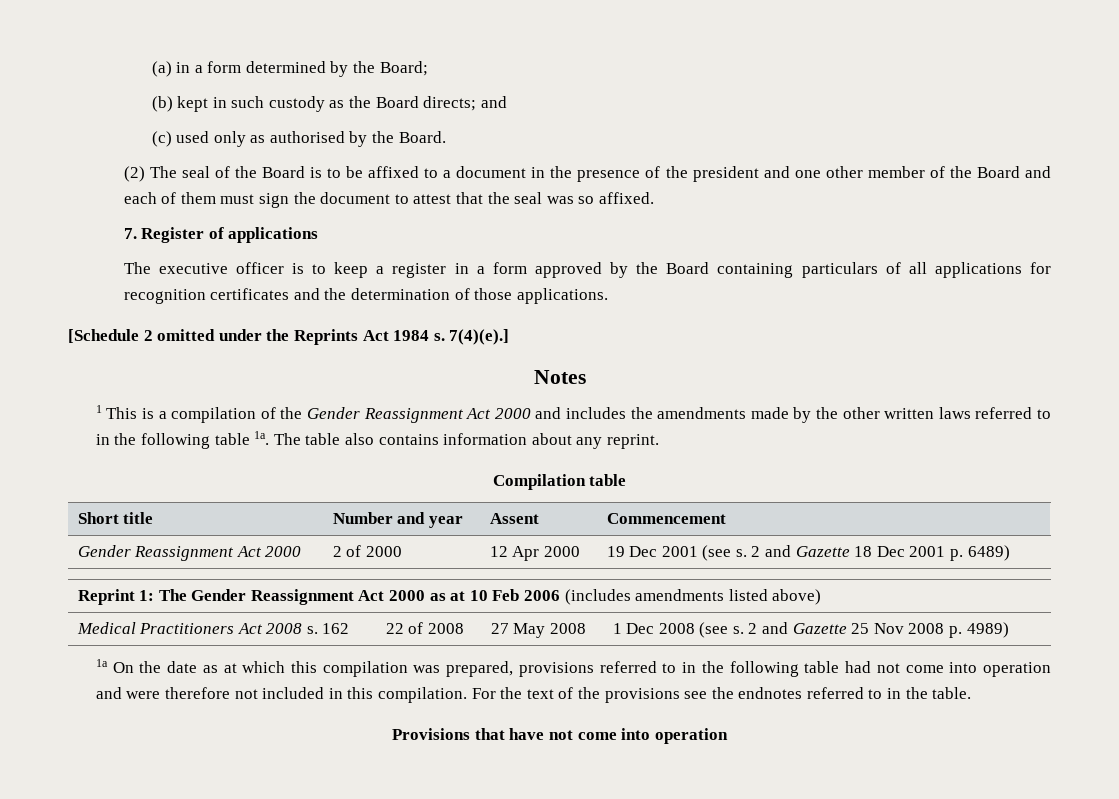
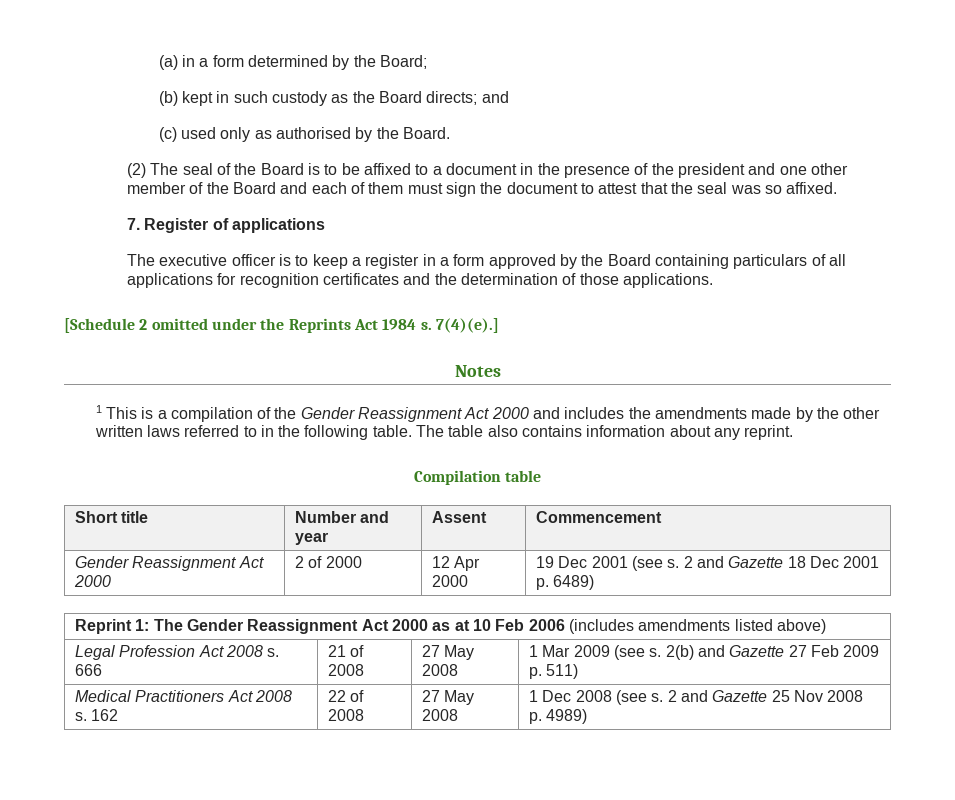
- 1 This is a compilation of the Gender Reassignment Act 2000 and includes the amendments made by the other written laws referred to in the following table 1a.
+ 1 This is a compilation of the Gender Reassignment Act 2000 and includes the amendments made by the other written laws referred to in the following table.
+ Legal Profession Act 2008 s. 666 | 21 of 2008 | 27 May 2008 | 1 Mar 2009 (see s. 2(b) and Gazette 27 Feb 2009 p. 511)
- 1a On the date as at which this compilation was prepared, provisions referred to in the following table had not come into operation and were therefore not included in this compilation. For the text of the provisions see the endnotes referred to in the table.
- Provisions that have not come into operation

